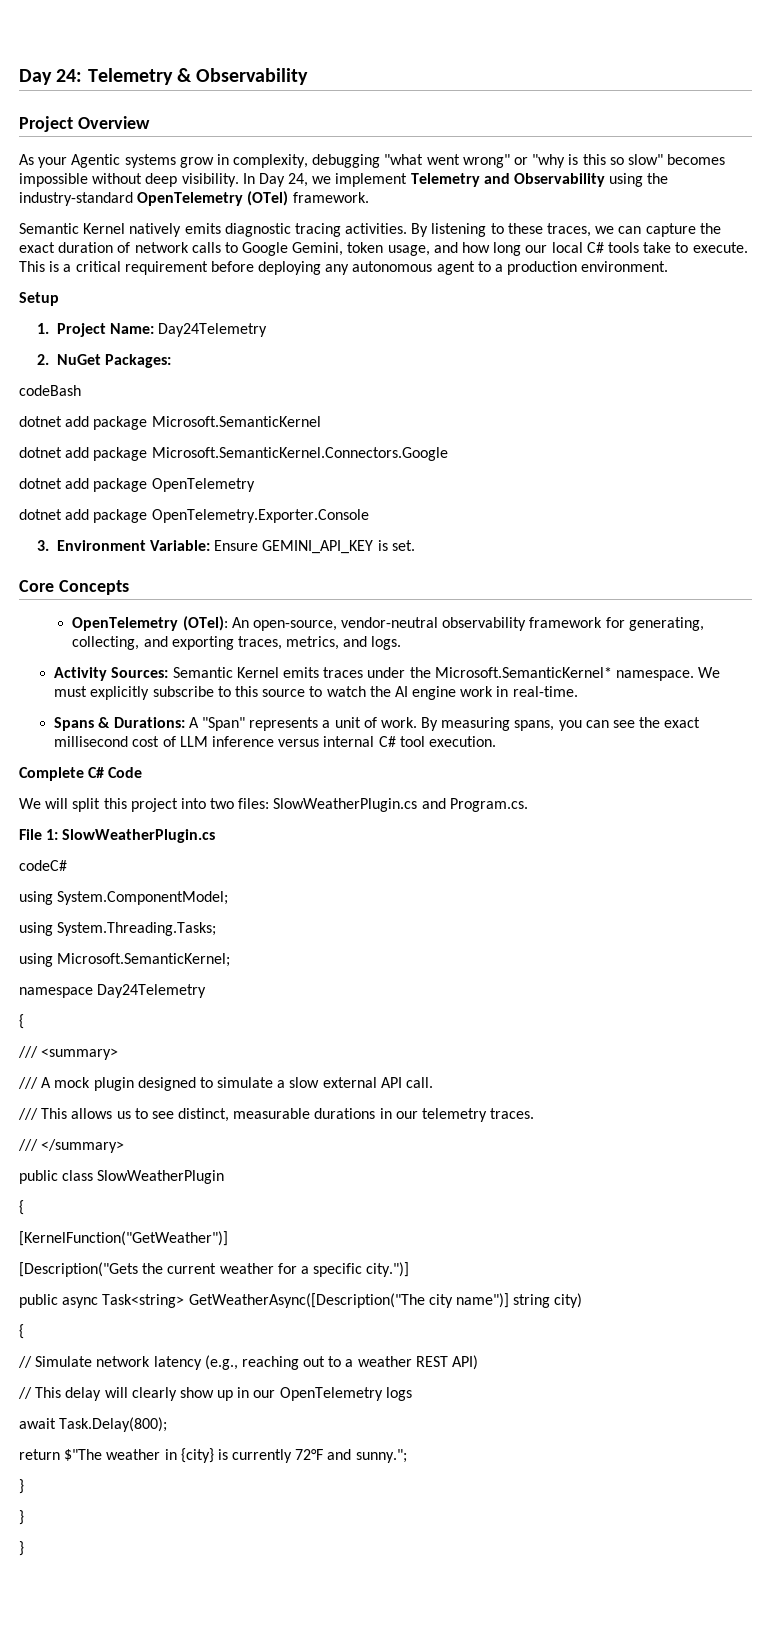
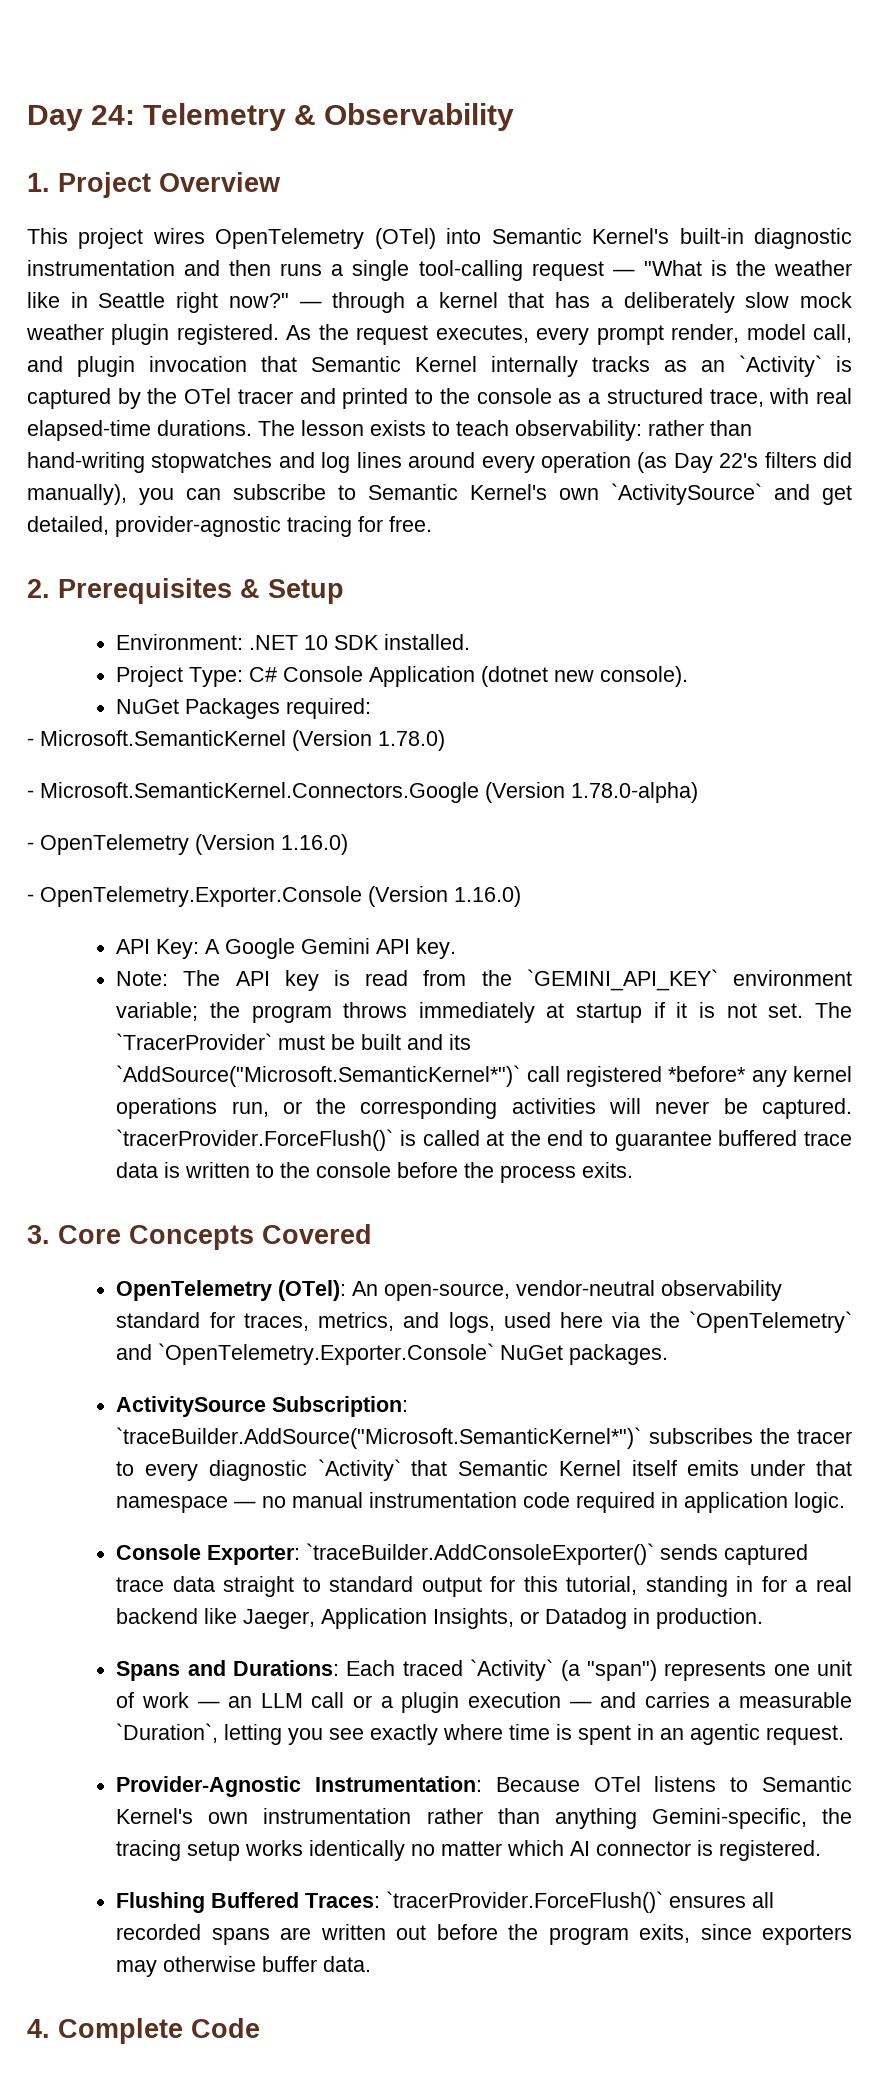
- Project Overview
+ 1. Project Overview
- As your Agentic systems grow in complexity, debugging "what went wrong" or "why is this so slow" becomes impossible without deep visibility. In Day 24, we implement Telemetry and Observability using the industry-standard OpenTelemetry (OTel) framework.
- Semantic Kernel natively emits diagnostic tracing activities. By listening to these traces, we can capture the exact duration of network calls to Google Gemini, token usage, and how long our local C# tools take to execute. This is a critical requirement before deploying any autonomous agent to a production environment.
- Setup
- 1. Project Name: Day24Telemetry
- 2. NuGet Packages:
- codeBash
- dotnet add package Microsoft.SemanticKernel
- dotnet add package Microsoft.SemanticKernel.Connectors.Google
- dotnet add package OpenTelemetry
- dotnet add package OpenTelemetry.Exporter.Console
- 3. Environment Variable: Ensure GEMINI_API_KEY is set.
- Core Concepts
+ This project wires OpenTelemetry (OTel) into Semantic Kernel's built-in diagnostic instrumentation and then runs a single tool-calling request — "What is the weather like in Seattle right now?" — through a kernel that has a deliberately slow mock weather plugin registered. As the request executes, every prompt render, model call, and plugin invocation that Semantic Kernel internally tracks as an `Activity` is captured by the OTel tracer and printed to the console as a structured trace, with real elapsed-time durations. The lesson exists to teach observability: rather than hand-writing stopwatches and log lines around every operation (as Day 22's filters did manually), you can subscribe to Semantic Kernel's own `ActivitySource` and get detailed, provider-agnostic tracing for free.
+ 2. Prerequisites & Setup
+ Environment: .NET 10 SDK installed.
+ Project Type: C# Console Application (dotnet new console).
+ NuGet Packages required:
+ - Microsoft.SemanticKernel (Version 1.78.0)
+ - Microsoft.SemanticKernel.Connectors.Google (Version 1.78.0-alpha)
+ - OpenTelemetry (Version 1.16.0)
+ - OpenTelemetry.Exporter.Console (Version 1.16.0)
+ API Key: A Google Gemini API key.
+ Note: The API key is read from the `GEMINI_API_KEY` environment variable; the program throws immediately at startup if it is not set. The `TracerProvider` must be built and its `AddSource("Microsoft.SemanticKernel*")` call registered *before* any kernel operations run, or the corresponding activities will never be captured. `tracerProvider.ForceFlush()` is called at the end to guarantee buffered trace data is written to the console before the process exits.
+ 3. Core Concepts Covered
- OpenTelemetry (OTel): An open-source, vendor-neutral observability framework for generating, collecting, and exporting traces, metrics, and logs.
- Activity Sources: Semantic Kernel emits traces under the Microsoft.SemanticKernel* namespace. We must explicitly subscribe to this source to watch the AI engine work in real-time.
- Spans & Durations: A "Span" represents a unit of work. By measuring spans, you can see the exact millisecond cost of LLM inference versus internal C# tool execution.
- Complete C# Code
- We will split this project into two files: SlowWeatherPlugin.cs and Program.cs.
- File 1: SlowWeatherPlugin.cs
- codeC#
- using System.ComponentModel;
- using System.Threading.Tasks;
- using Microsoft.SemanticKernel;
- namespace Day24Telemetry
- {
- /// <summary>
- /// A mock plugin designed to simulate a slow external API call.
- /// This allows us to see distinct, measurable durations in our telemetry traces.
- /// </summary>
- public class SlowWeatherPlugin
- {
- [KernelFunction("GetWeather")]
- [Description("Gets the current weather for a specific city.")]
- public async Task<string> GetWeatherAsync([Description("The city name")] string city)
- {
- // Simulate network latency (e.g., reaching out to a weather REST API)
- // This delay will clearly show up in our OpenTelemetry logs
- await Task.Delay(800);
- return $"The weather in {city} is currently 72°F and sunny.";
- }
- }
- }
+ OpenTelemetry (OTel): An open-source, vendor-neutral observability standard for traces, metrics, and logs, used here via the `OpenTelemetry` and `OpenTelemetry.Exporter.Console` NuGet packages.
+ ActivitySource Subscription: `traceBuilder.AddSource("Microsoft.SemanticKernel*")` subscribes the tracer to every diagnostic `Activity` that Semantic Kernel itself emits under that namespace — no manual instrumentation code required in application logic.
+ Console Exporter: `traceBuilder.AddConsoleExporter()` sends captured trace data straight to standard output for this tutorial, standing in for a real backend like Jaeger, Application Insights, or Datadog in production.
+ Spans and Durations: Each traced `Activity` (a "span") represents one unit of work — an LLM call or a plugin execution — and carries a measurable `Duration`, letting you see exactly where time is spent in an agentic request.
+ Provider-Agnostic Instrumentation: Because OTel listens to Semantic Kernel's own instrumentation rather than anything Gemini-specific, the tracing setup works identically no matter which AI connector is registered.
+ Flushing Buffered Traces: `tracerProvider.ForceFlush()` ensures all recorded spans are written out before the program exits, since exporters may otherwise buffer data.
+ 4. Complete Code

